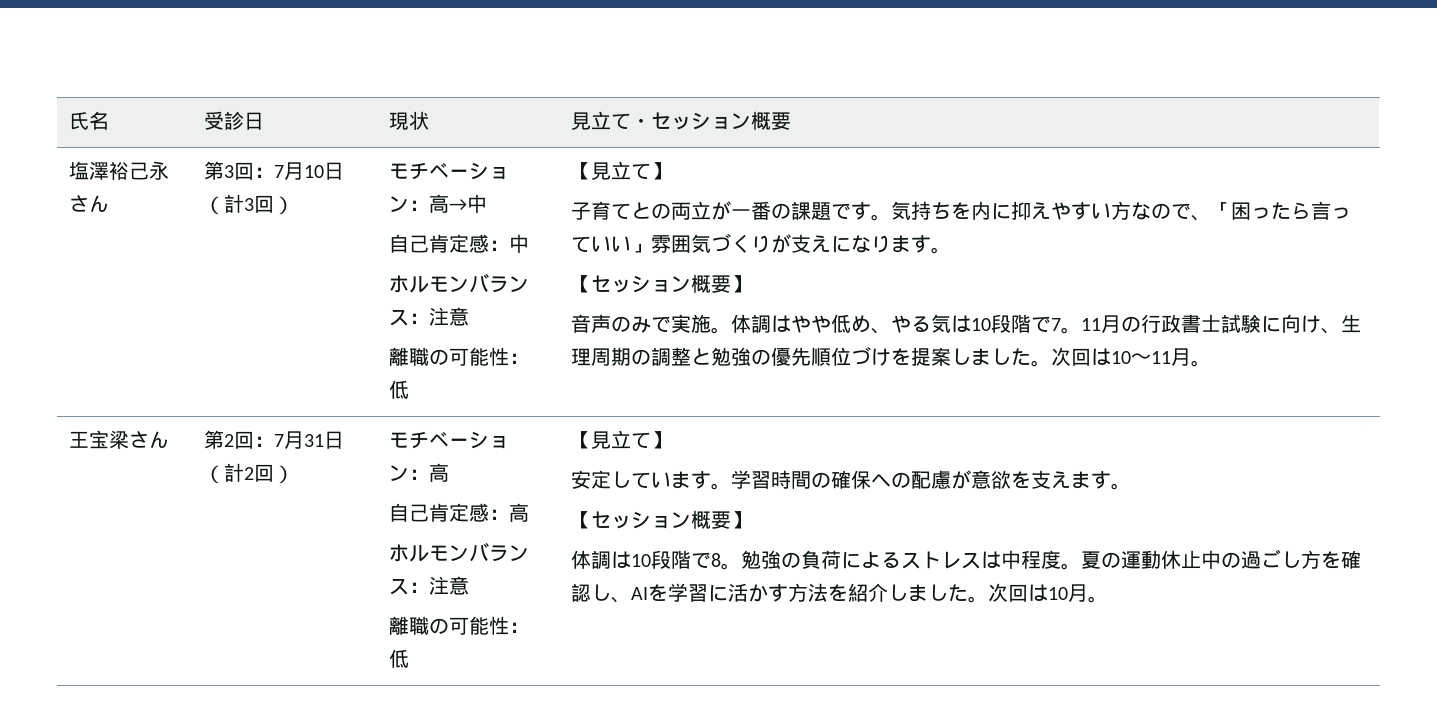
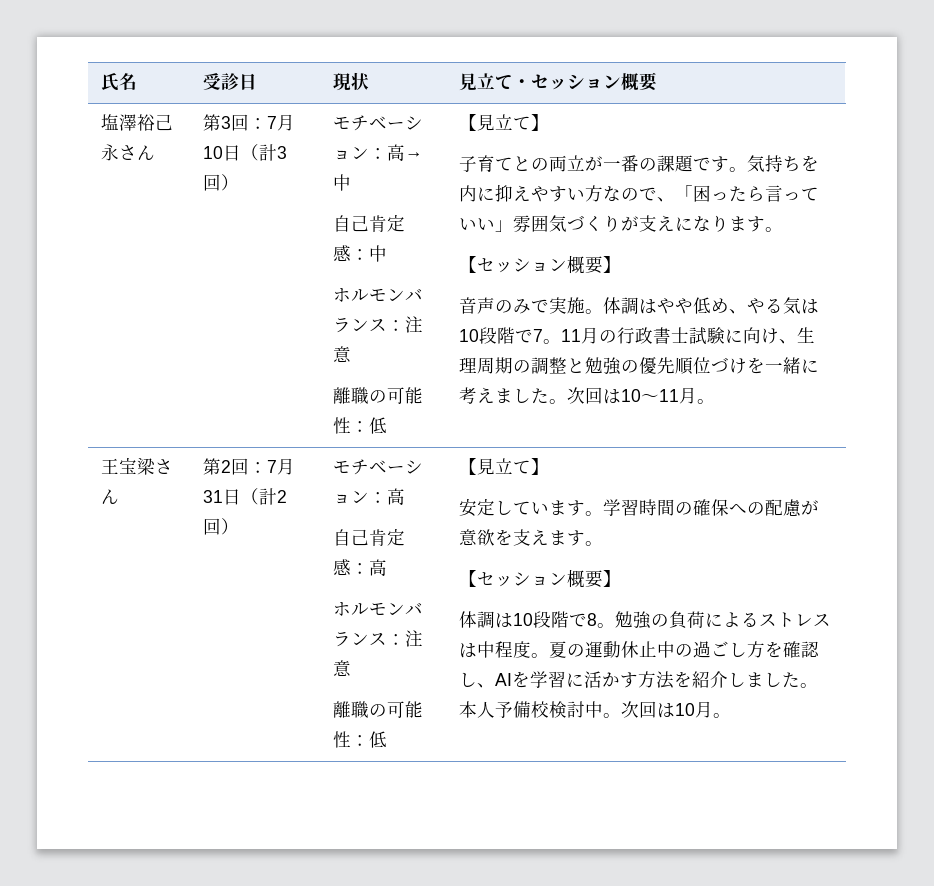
- 11月の行政書士試験に向け、生理周期の調整と勉強の優先順位づけを提案しました。
+ 11月の行政書士試験に向け、生理周期の調整と勉強の優先順位づけを一緒に考えました。
+ 本人予備校検討中。

